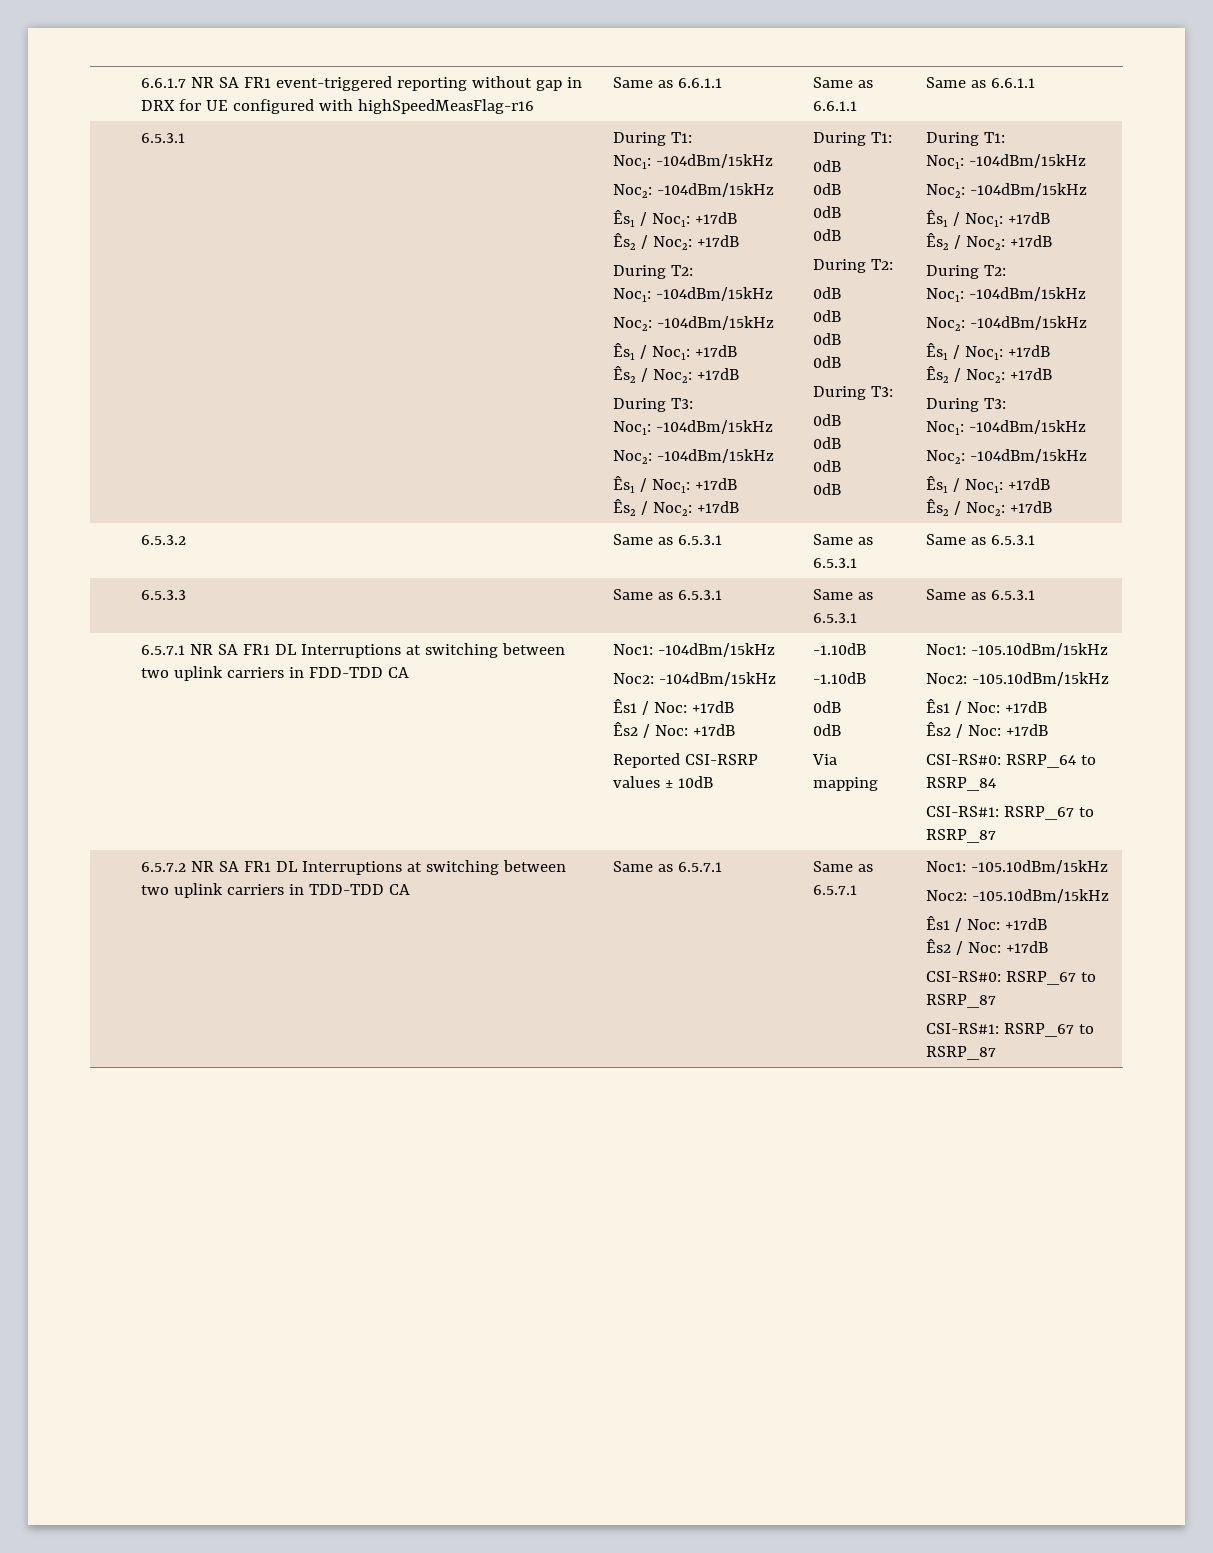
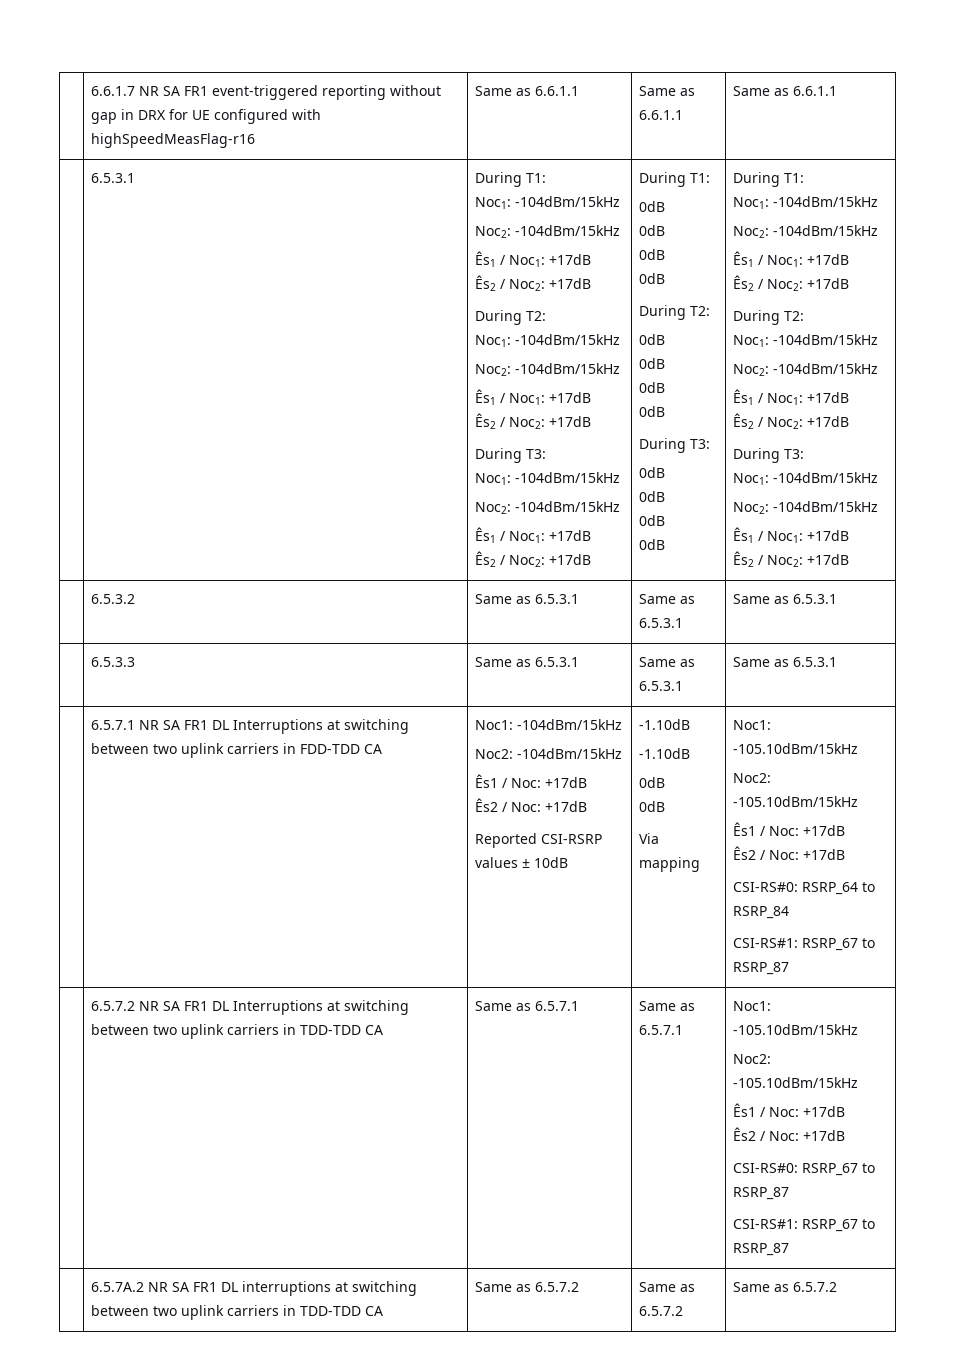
+ | 6.5.7A.2 NR SA FR1 DL interruptions at switching between two uplink carriers in TDD-TDD CA | Same as 6.5.7.2 | Same as 6.5.7.2 | Same as 6.5.7.2

